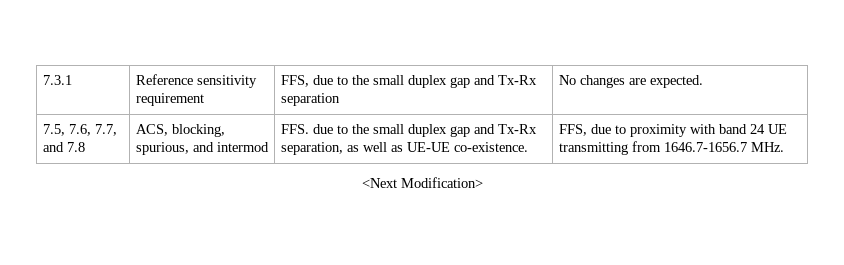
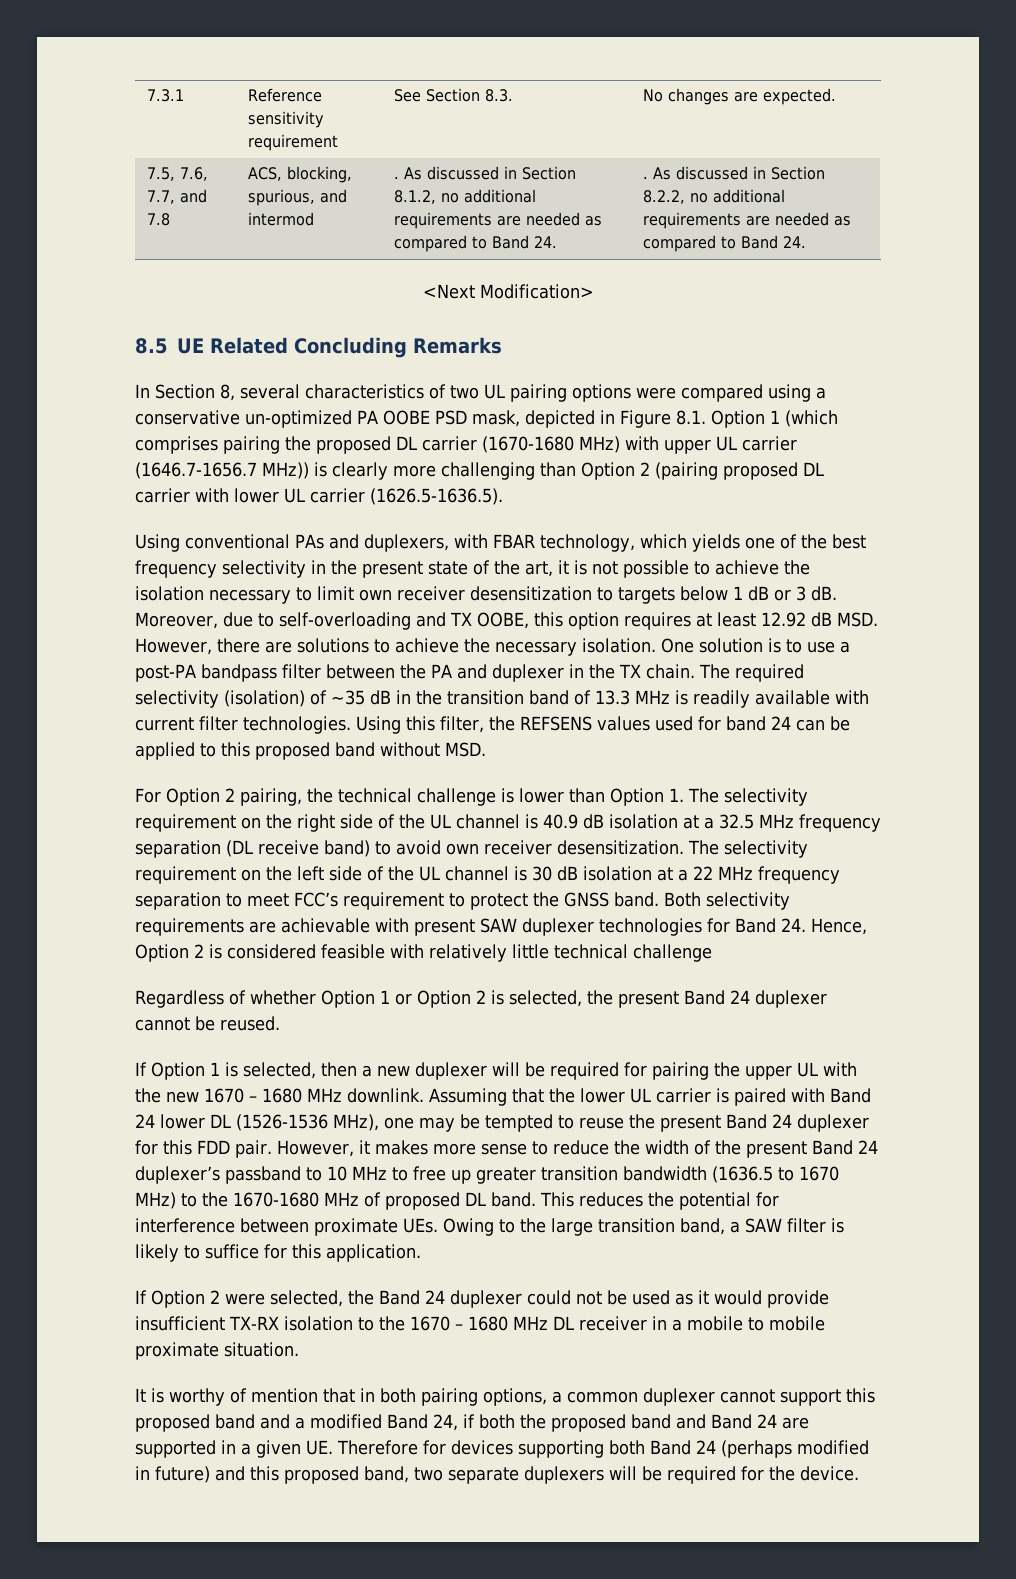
- 7.3.1 | Reference sensitivity requirement | FFS, due to the small duplex gap and Tx-Rx separation | No changes are expected.
+ 7.3.1 | Reference sensitivity requirement | See Section 8.3. | No changes are expected.
- FFS. due to the small duplex gap and Tx-Rx separation, as well as UE-UE co-existence. | FFS, due to proximity with band 24 UE transmitting from 1646.7-1656.7 MHz.
+ . As discussed in Section 8.1.2, no additional requirements are needed as compared to Band 24. | . As discussed in Section 8.2.2, no additional requirements are needed as compared to Band 24.
  <Next Modification>
+ 8.5 UE Related Concluding Remarks
+ In Section 8, several characteristics of two UL pairing options were compared using a conservative un-optimized PA OOBE PSD mask, depicted in Figure 8.1. Option 1 (which comprises pairing the proposed DL carrier (1670-1680 MHz) with upper UL carrier (1646.7-1656.7 MHz)) is clearly more challenging than Option 2 (pairing proposed DL carrier with lower UL carrier (1626.5-1636.5).
+ Using conventional PAs and duplexers, with FBAR technology, which yields one of the best frequency selectivity in the present state of the art, it is not possible to achieve the isolation necessary to limit own receiver desensitization to targets below 1 dB or 3 dB. Moreover, due to self-overloading and TX OOBE, this option requires at least 12.92 dB MSD. However, there are solutions to achieve the necessary isolation. One solution is to use a post-PA bandpass filter between the PA and duplexer in the TX chain. The required selectivity (isolation) of ~35 dB in the transition band of 13.3 MHz is readily available with current filter technologies. Using this filter, the REFSENS values used for band 24 can be applied to this proposed band without MSD.
+ For Option 2 pairing, the technical challenge is lower than Option 1. The selectivity requirement on the right side of the UL channel is 40.9 dB isolation at a 32.5 MHz frequency separation (DL receive band) to avoid own receiver desensitization. The selectivity requirement on the left side of the UL channel is 30 dB isolation at a 22 MHz frequency separation to meet FCC’s requirement to protect the GNSS band. Both selectivity requirements are achievable with present SAW duplexer technologies for Band 24. Hence, Option 2 is considered feasible with relatively little technical challenge
+ Regardless of whether Option 1 or Option 2 is selected, the present Band 24 duplexer cannot be reused.
+ If Option 1 is selected, then a new duplexer will be required for pairing the upper UL with the new 1670 – 1680 MHz downlink. Assuming that the lower UL carrier is paired with Band 24 lower DL (1526-1536 MHz), one may be tempted to reuse the present Band 24 duplexer for this FDD pair. However, it makes more sense to reduce the width of the present Band 24 duplexer’s passband to 10 MHz to free up greater transition bandwidth (1636.5 to 1670 MHz) to the 1670-1680 MHz of proposed DL band. This reduces the potential for interference between proximate UEs. Owing to the large transition band, a SAW filter is likely to suffice for this application.
+ If Option 2 were selected, the Band 24 duplexer could not be used as it would provide insufficient TX-RX isolation to the 1670 – 1680 MHz DL receiver in a mobile to mobile proximate situation.
+ It is worthy of mention that in both pairing options, a common duplexer cannot support this proposed band and a modified Band 24, if both the proposed band and Band 24 are supported in a given UE. Therefore for devices supporting both Band 24 (perhaps modified in future) and this proposed band, two separate duplexers will be required for the device.

